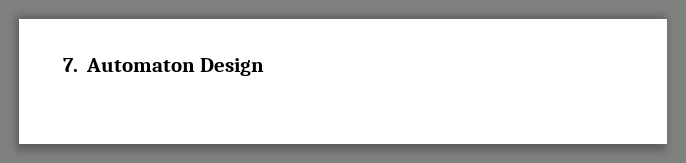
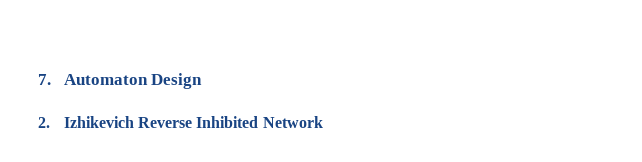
+ 2. Izhikevich Reverse Inhibited Network

